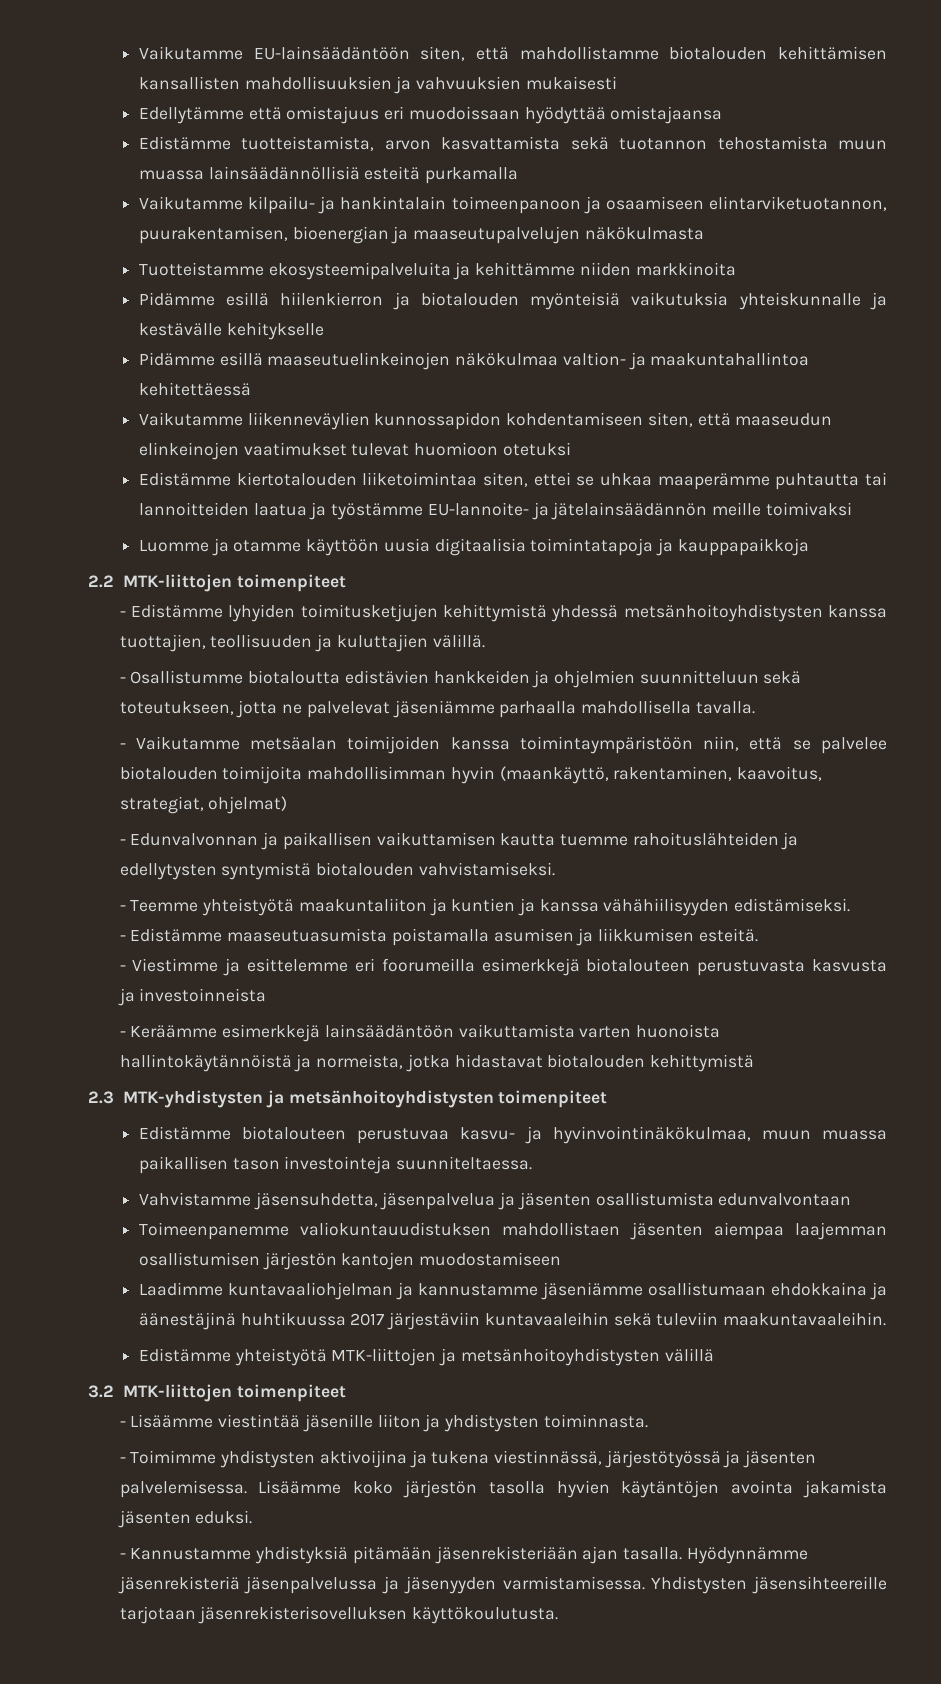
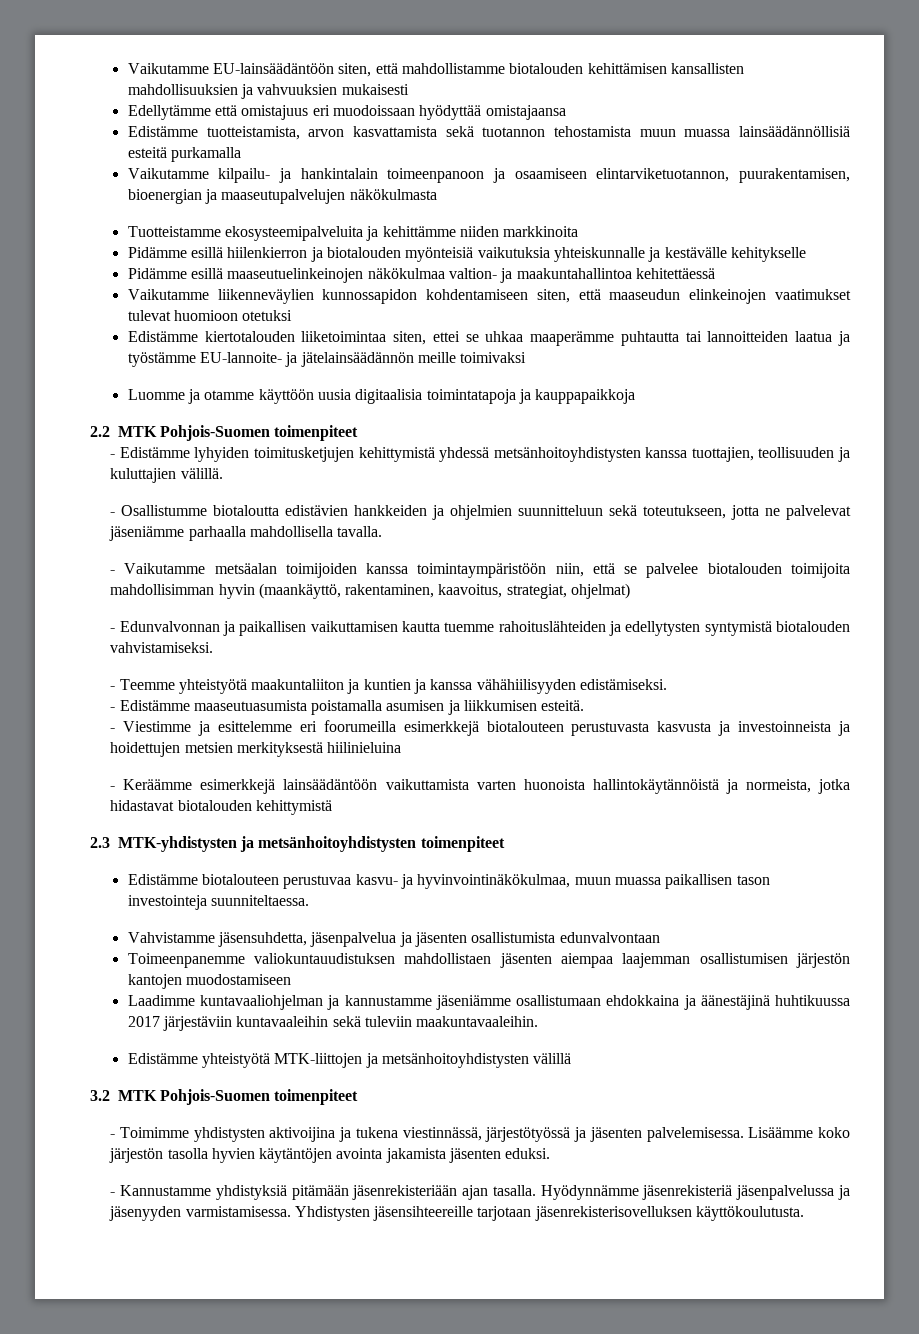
- 2.2 MTK-liittojen toimenpiteet
+ 2.2 MTK Pohjois-Suomen toimenpiteet
- - Viestimme ja esittelemme eri foorumeilla esimerkkejä biotalouteen perustuvasta kasvusta ja investoinneista
+ - Viestimme ja esittelemme eri foorumeilla esimerkkejä biotalouteen perustuvasta kasvusta ja investoinneista ja hoidettujen metsien merkityksestä hiilinieluina
- 3.2 MTK-liittojen toimenpiteet
- - Lisäämme viestintää jäsenille liiton ja yhdistysten toiminnasta.
+ 3.2 MTK Pohjois-Suomen toimenpiteet

